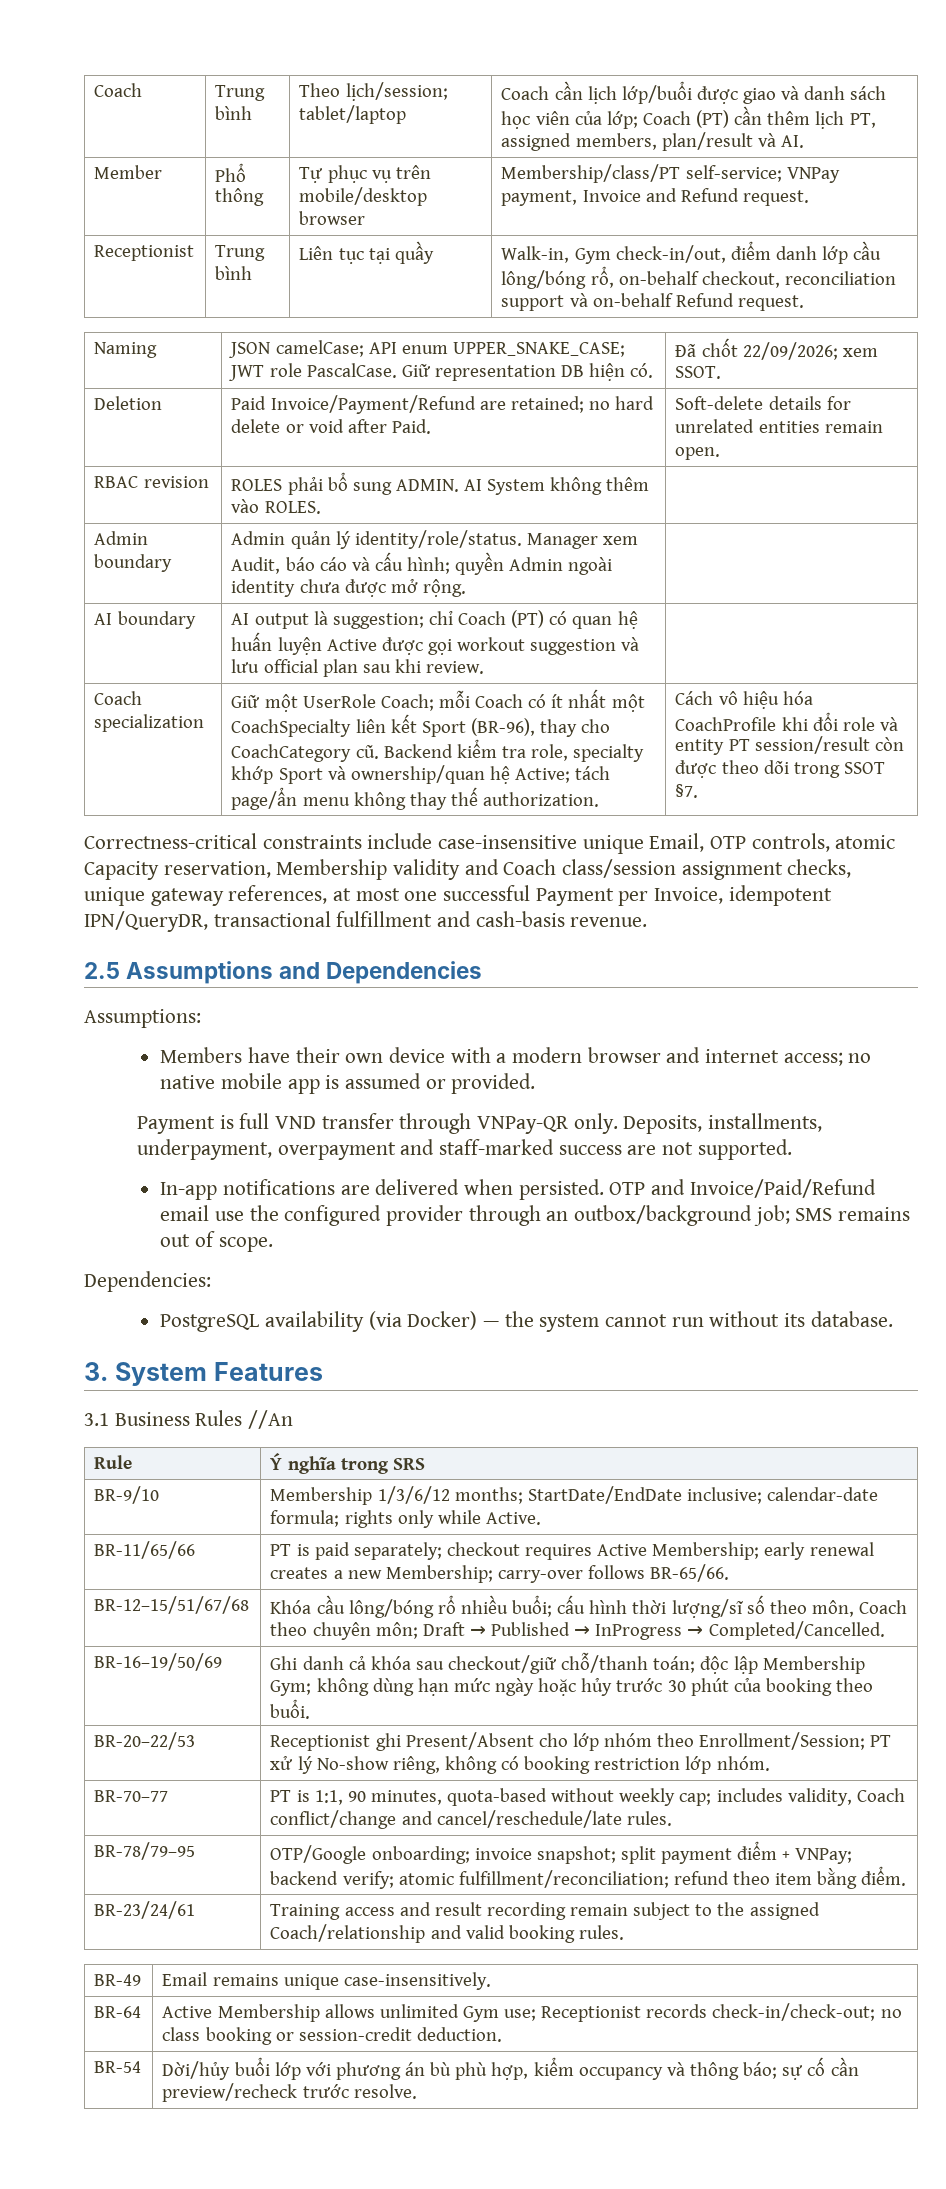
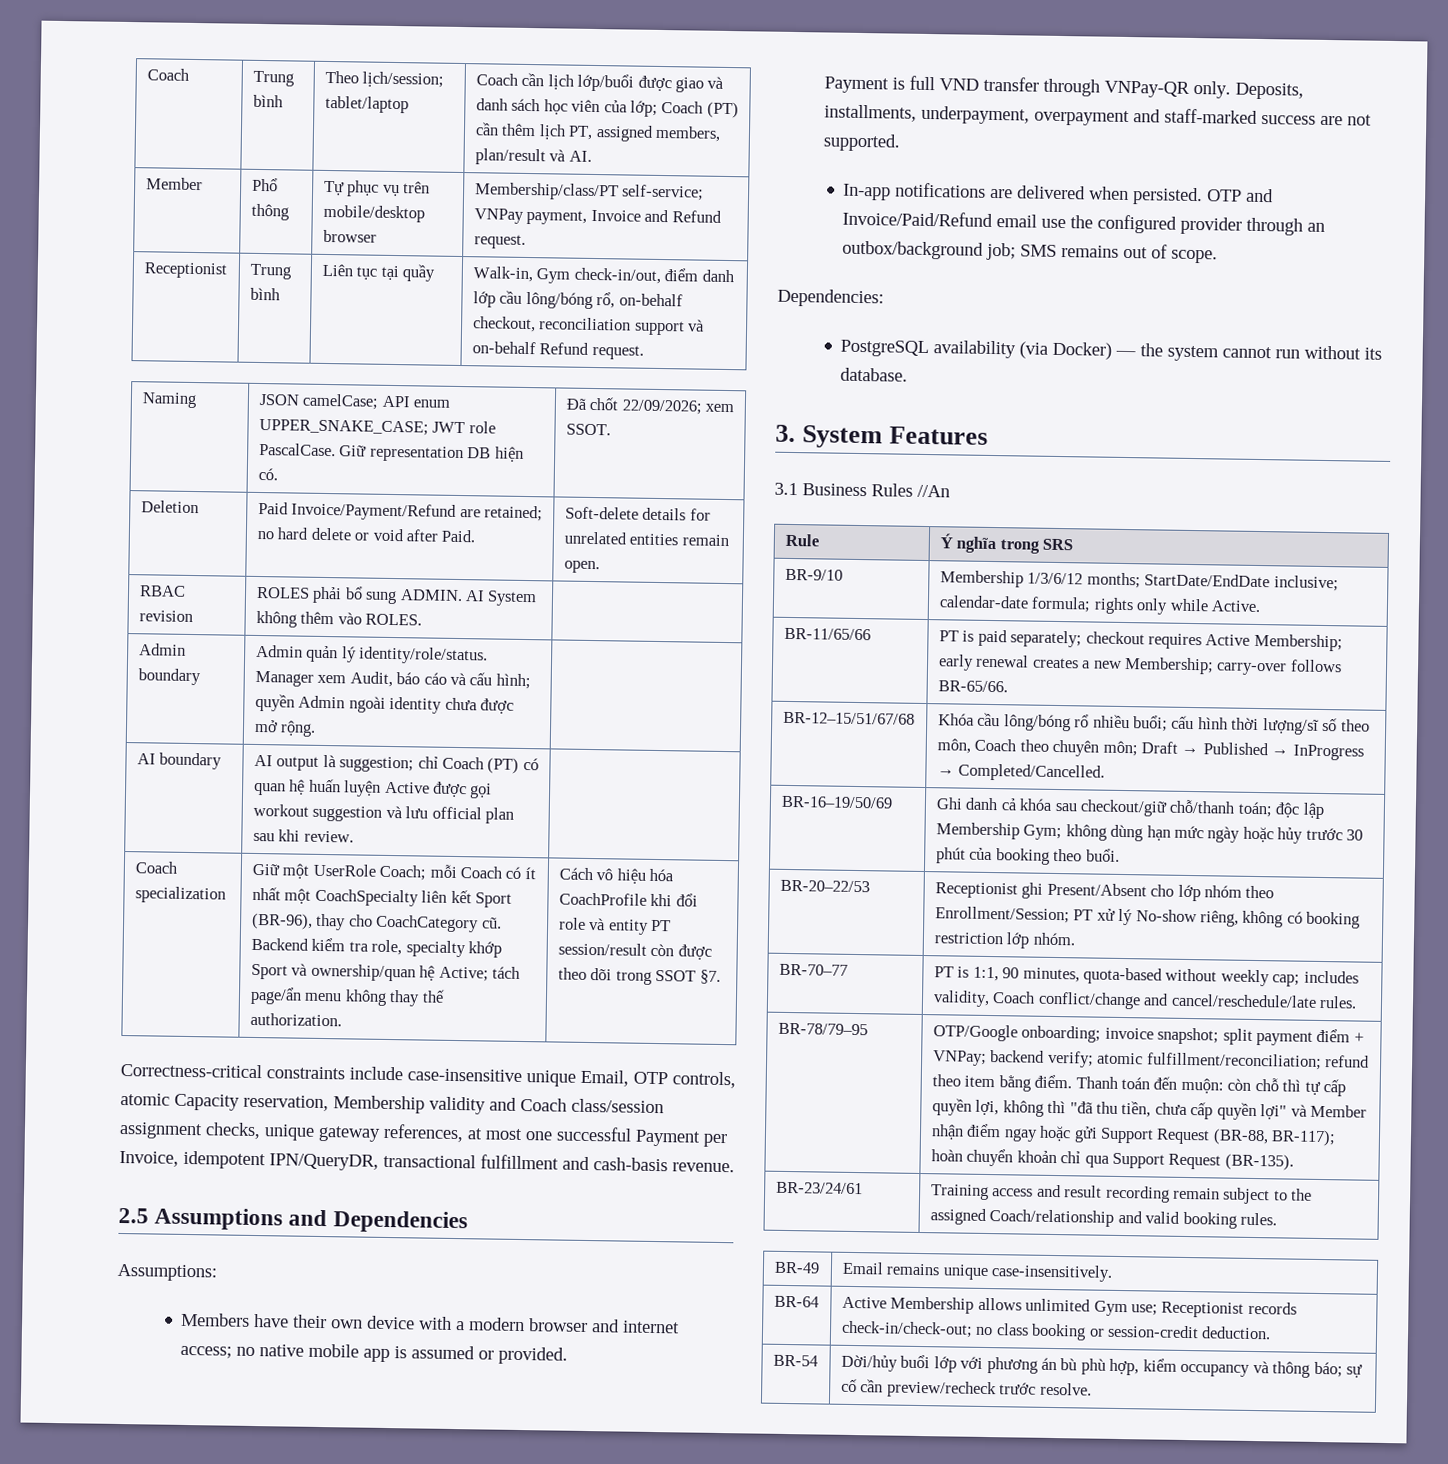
+ Thanh toán đến muộn: còn chỗ thì tự cấp quyền lợi, không thì "đã thu tiền, chưa cấp quyền lợi" và Member nhận điểm ngay hoặc gửi Support Request (BR-88, BR-117); hoàn chuyển khoản chỉ qua Support Request (BR-135).

